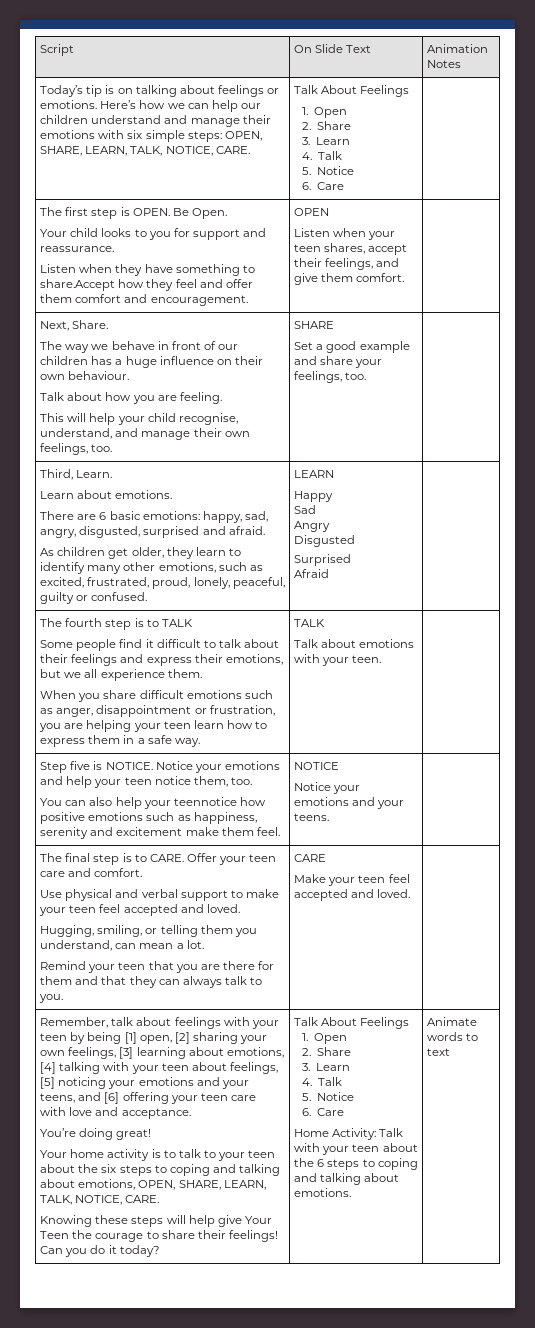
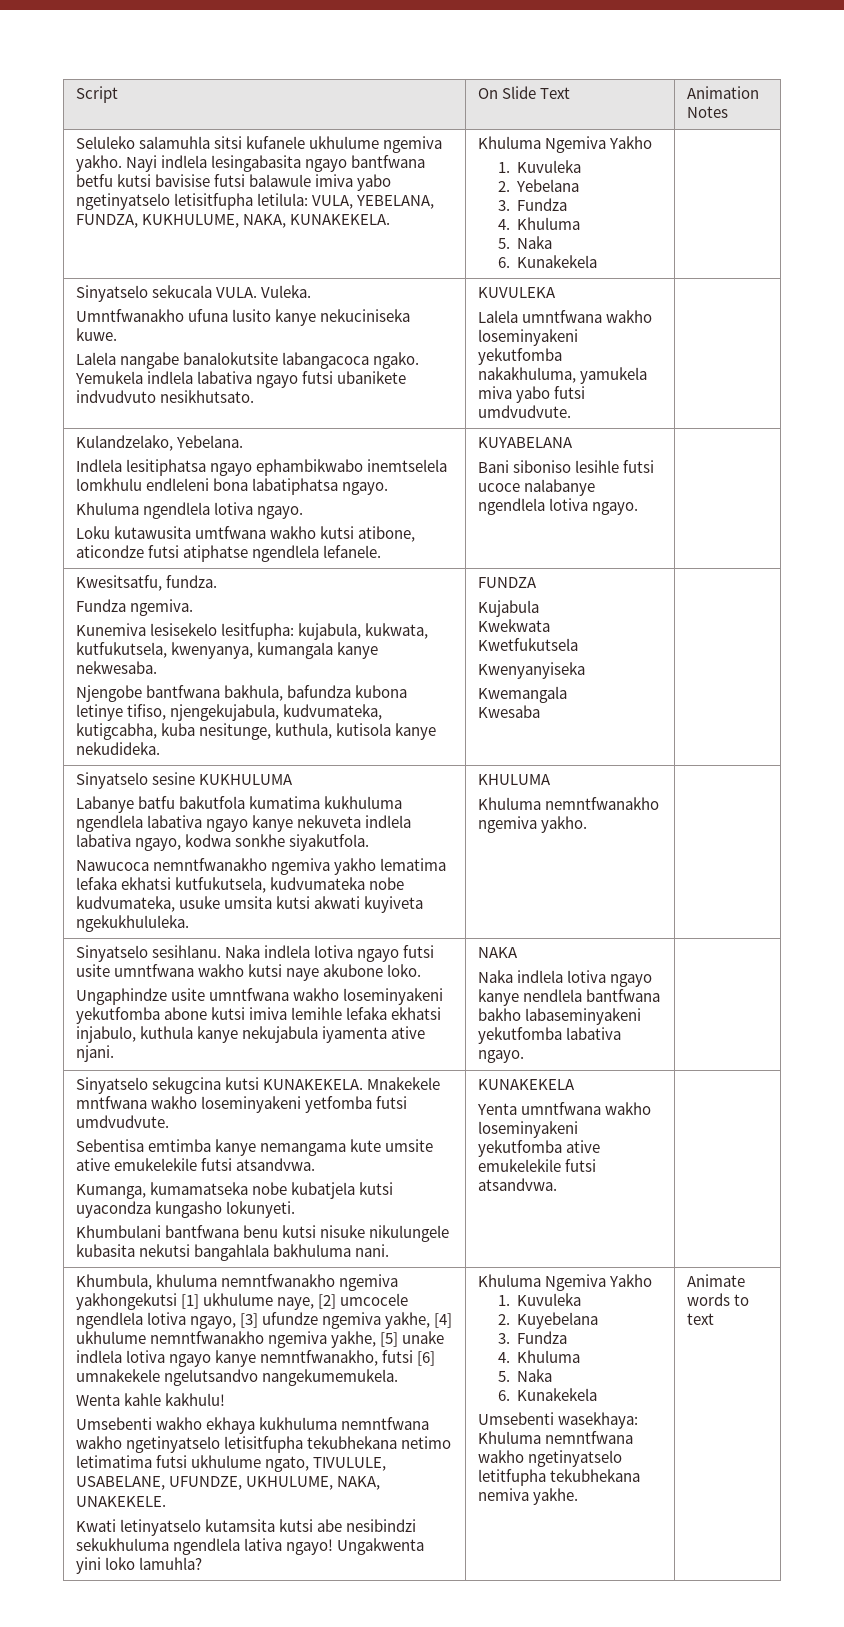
- Today’s tip is on talking about feelings or emotions. Here’s how we can help our children understand and manage their emotions with six simple steps: OPEN, SHARE, LEARN, TALK, NOTICE, CARE. | Talk About Feelings
- 1. Open
- 2. Share
- 3. Learn
- 4. Talk
- 5. Notice
- 6. Care |
- The first step is OPEN. Be Open.
- Your child looks to you for support and reassurance.
- Listen when they have something to share.Accept how they feel and offer them comfort and encouragement. | OPEN
- Listen when your teen shares, accept their feelings, and give them comfort. |
- Next, Share.
- The way we behave in front of our children has a huge influence on their own behaviour.
- Talk about how you are feeling.
- This will help your child recognise, understand, and manage their own feelings, too. | SHARE
- Set a good example and share your feelings, too. |
- Third, Learn.
- Learn about emotions.
- There are 6 basic emotions: happy, sad, angry, disgusted, surprised and afraid.
- As children get older, they learn to identify many other emotions, such as excited, frustrated, proud, lonely, peaceful, guilty or confused. | LEARN
- Happy
- Sad
- Angry
- Disgusted
- Surprised
- Afraid |
- The fourth step is to TALK
- Some people find it difficult to talk about their feelings and express their emotions, but we all experience them.
- When you share difficult emotions such as anger, disappointment or frustration, you are helping your teen learn how to express them in a safe way. | TALK
- Talk about emotions with your teen. |
- Step five is NOTICE. Notice your emotions and help your teen notice them, too.
- You can also help your teennotice how positive emotions such as happiness, serenity and excitement make them feel. | NOTICE
- Notice your emotions and your teens. |
- The final step is to CARE. Offer your teen care and comfort.
- Use physical and verbal support to make your teen feel accepted and loved.
- Hugging, smiling, or telling them you understand, can mean a lot.
- Remind your teen that you are there for them and that they can always talk to you. | CARE
- Make your teen feel accepted and loved. |
- Remember, talk about feelings with your teen by being [1] open, [2] sharing your own feelings, [3] learning about emotions, [4] talking with your teen about feelings, [5] noticing your emotions and your teens, and [6] offering your teen care with love and acceptance.
- You’re doing great!
- Your home activity is to talk to your teen about the six steps to coping and talking about emotions, OPEN, SHARE, LEARN, TALK, NOTICE, CARE.
- Knowing these steps will help give Your Teen the courage to share their feelings! Can you do it today? | Talk About Feelings
- 1. Open
- 2. Share
- 3. Learn
- 4. Talk
- 5. Notice
- 6. Care
- Home Activity: Talk with your teen about the 6 steps to coping and talking about emotions.
+ Seluleko salamuhla sitsi kufanele ukhulume ngemiva yakho. Nayi indlela lesingabasita ngayo bantfwana betfu kutsi bavisise futsi balawule imiva yabo ngetinyatselo letisitfupha letilula: VULA, YEBELANA, FUNDZA, KUKHULUME, NAKA, KUNAKEKELA. | Khuluma Ngemiva Yakho
+ 1. Kuvuleka
+ 2. Yebelana
+ 3. Fundza
+ 4. Khuluma
+ 5. Naka
+ 6. Kunakekela |
+ Sinyatselo sekucala VULA. Vuleka.
+ Umntfwanakho ufuna lusito kanye nekuciniseka kuwe.
+ Lalela nangabe banalokutsite labangacoca ngako. Yemukela indlela labativa ngayo futsi ubanikete indvudvuto nesikhutsato. | KUVULEKA
+ Lalela umntfwana wakho loseminyakeni yekutfomba nakakhuluma, yamukela miva yabo futsi umdvudvute. |
+ Kulandzelako, Yebelana.
+ Indlela lesitiphatsa ngayo ephambikwabo inemtselela lomkhulu endleleni bona labatiphatsa ngayo.
+ Khuluma ngendlela lotiva ngayo.
+ Loku kutawusita umtfwana wakho kutsi atibone, aticondze futsi atiphatse ngendlela lefanele. | KUYABELANA
+ Bani siboniso lesihle futsi ucoce nalabanye ngendlela lotiva ngayo. |
+ Kwesitsatfu, fundza.
+ Fundza ngemiva.
+ Kunemiva lesisekelo lesitfupha: kujabula, kukwata, kutfukutsela, kwenyanya, kumangala kanye nekwesaba.
+ Njengobe bantfwana bakhula, bafundza kubona letinye tifiso, njengekujabula, kudvumateka, kutigcabha, kuba nesitunge, kuthula, kutisola kanye nekudideka. | FUNDZA
+ Kujabula
+ Kwekwata
+ Kwetfukutsela
+ Kwenyanyiseka
+ Kwemangala
+ Kwesaba |
+ Sinyatselo sesine KUKHULUMA
+ Labanye batfu bakutfola kumatima kukhuluma ngendlela labativa ngayo kanye nekuveta indlela labativa ngayo, kodwa sonkhe siyakutfola.
+ Nawucoca nemntfwanakho ngemiva yakho lematima lefaka ekhatsi kutfukutsela, kudvumateka nobe kudvumateka, usuke umsita kutsi akwati kuyiveta ngekukhululeka. | KHULUMA
+ Khuluma nemntfwanakho ngemiva yakho. |
+ Sinyatselo sesihlanu. Naka indlela lotiva ngayo futsi usite umntfwana wakho kutsi naye akubone loko.
+ Ungaphindze usite umntfwana wakho loseminyakeni yekutfomba abone kutsi imiva lemihle lefaka ekhatsi injabulo, kuthula kanye nekujabula iyamenta ative njani. | NAKA
+ Naka indlela lotiva ngayo kanye nendlela bantfwana bakho labaseminyakeni yekutfomba labativa ngayo. |
+ Sinyatselo sekugcina kutsi KUNAKEKELA. Mnakekele mntfwana wakho loseminyakeni yetfomba futsi umdvudvute.
+ Sebentisa emtimba kanye nemangama kute umsite ative emukelekile futsi atsandvwa.
+ Kumanga, kumamatseka nobe kubatjela kutsi uyacondza kungasho lokunyeti.
+ Khumbulani bantfwana benu kutsi nisuke nikulungele kubasita nekutsi bangahlala bakhuluma nani. | KUNAKEKELA
+ Yenta umntfwana wakho loseminyakeni yekutfomba ative emukelekile futsi atsandvwa. |
+ Khumbula, khuluma nemntfwanakho ngemiva yakhongekutsi [1] ukhulume naye, [2] umcocele ngendlela lotiva ngayo, [3] ufundze ngemiva yakhe, [4] ukhulume nemntfwanakho ngemiva yakhe, [5] unake indlela lotiva ngayo kanye nemntfwanakho, futsi [6] umnakekele ngelutsandvo nangekumemukela.
+ Wenta kahle kakhulu!
+ Umsebenti wakho ekhaya kukhuluma nemntfwana wakho ngetinyatselo letisitfupha tekubhekana netimo letimatima futsi ukhulume ngato, TIVULULE, USABELANE, UFUNDZE, UKHULUME, NAKA, UNAKEKELE.
+ Kwati letinyatselo kutamsita kutsi abe nesibindzi sekukhuluma ngendlela lativa ngayo! Ungakwenta yini loko lamuhla? | Khuluma Ngemiva Yakho
+ 1. Kuvuleka
+ 2. Kuyebelana
+ 3. Fundza
+ 4. Khuluma
+ 5. Naka
+ 6. Kunakekela
+ Umsebenti wasekhaya: Khuluma nemntfwana wakho ngetinyatselo letitfupha tekubhekana nemiva yakhe.

